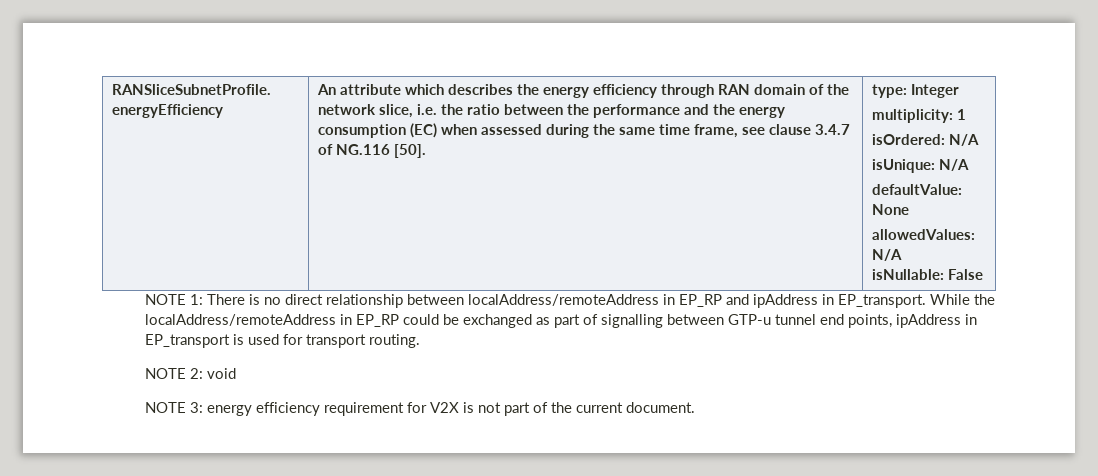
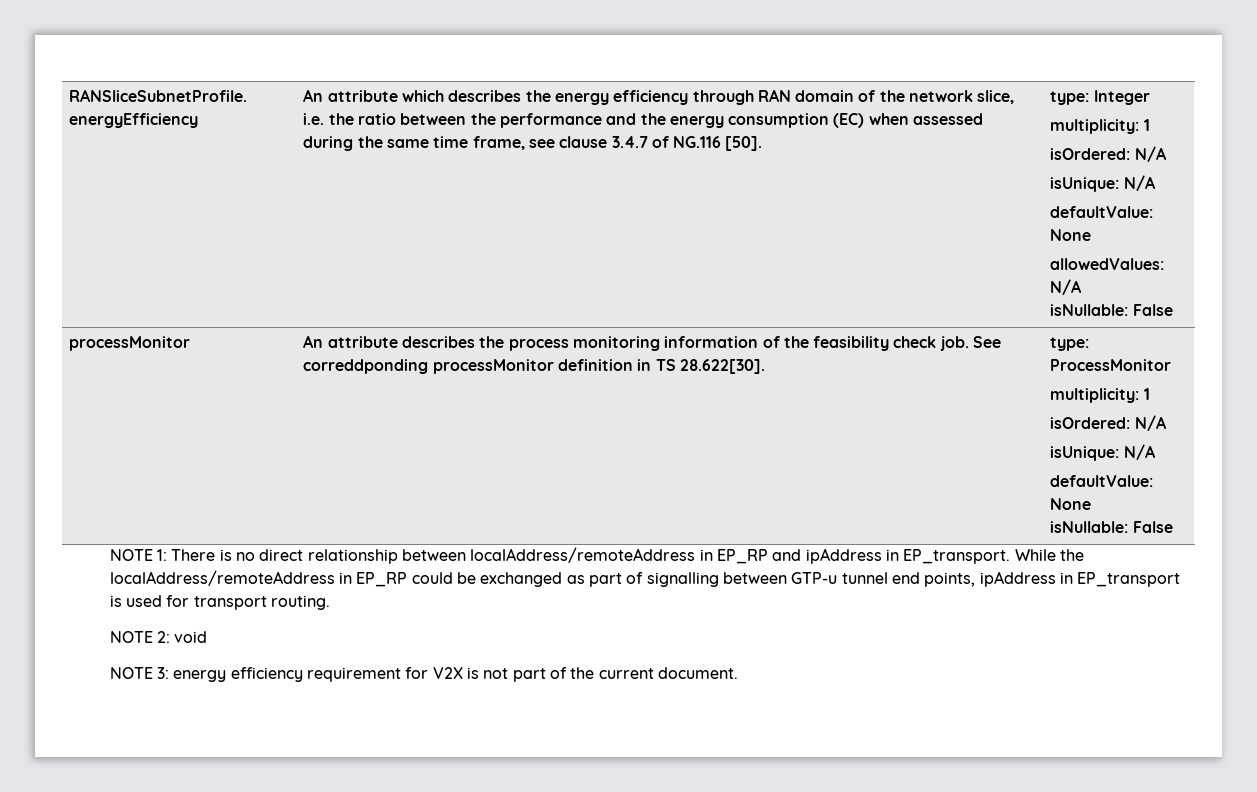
+ processMonitor | An attribute describes the process monitoring information of the feasibility check job. See correddponding processMonitor definition in TS 28.622[30]. | type: ProcessMonitor
+ multiplicity: 1
+ isOrdered: N/A
+ isUnique: N/A
+ defaultValue: None
+ isNullable: False

